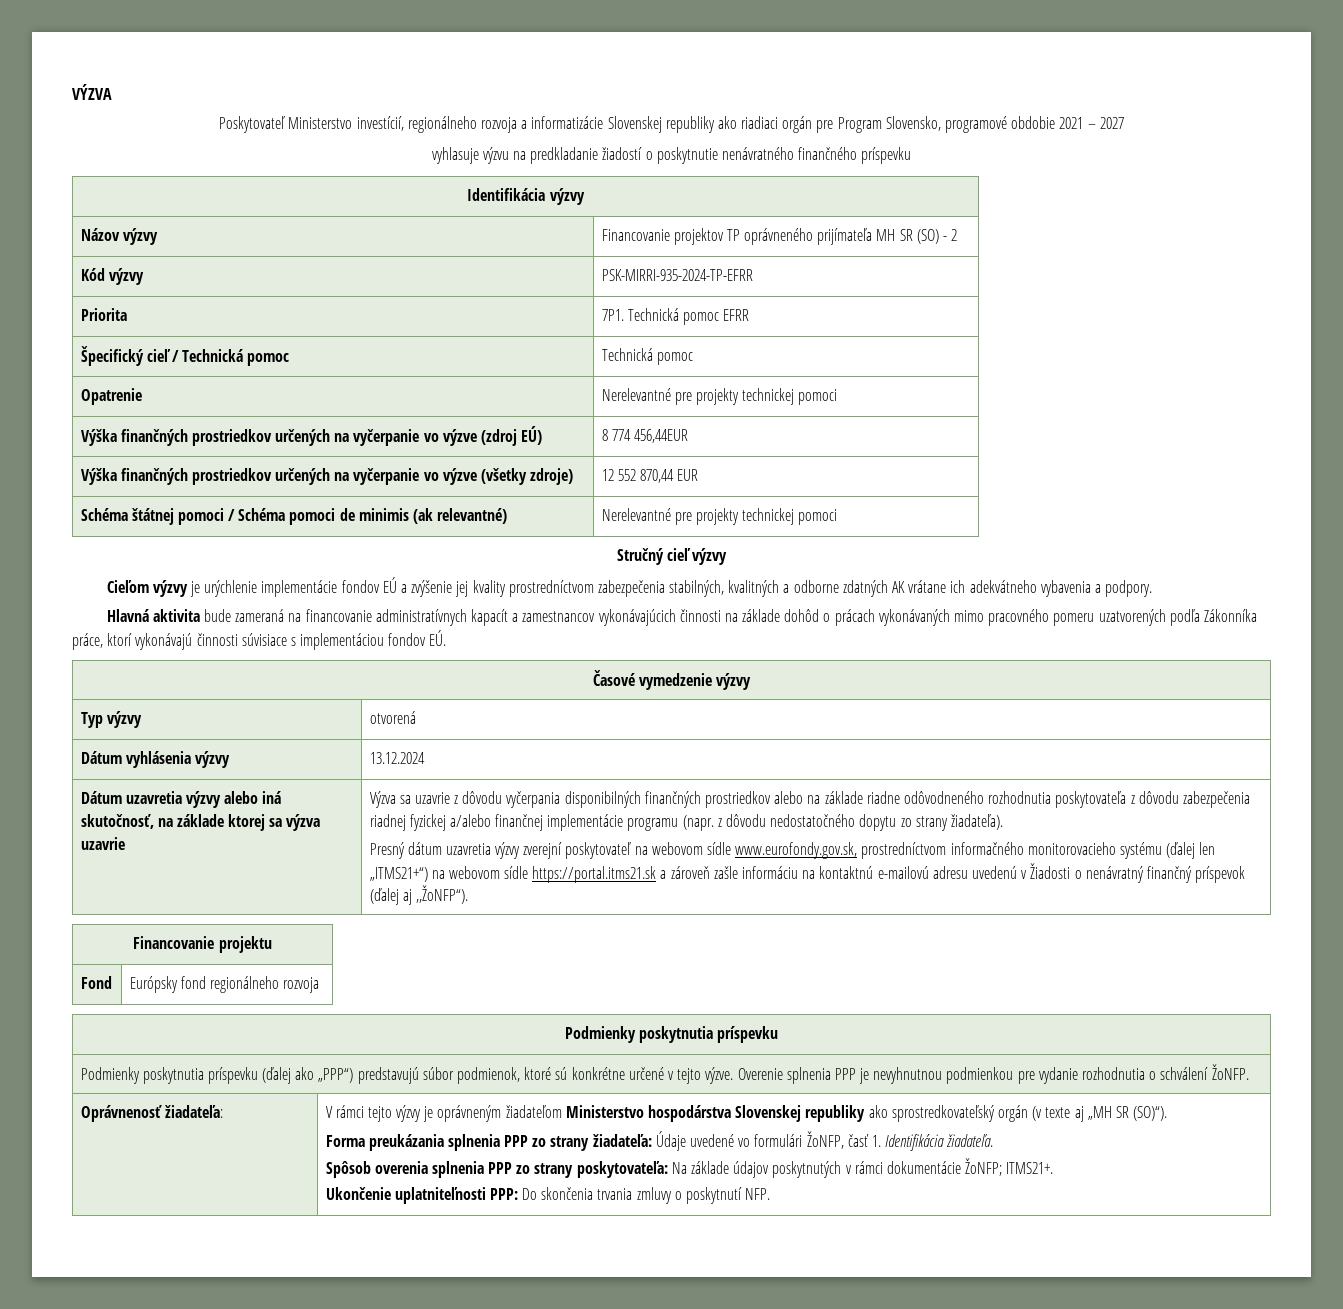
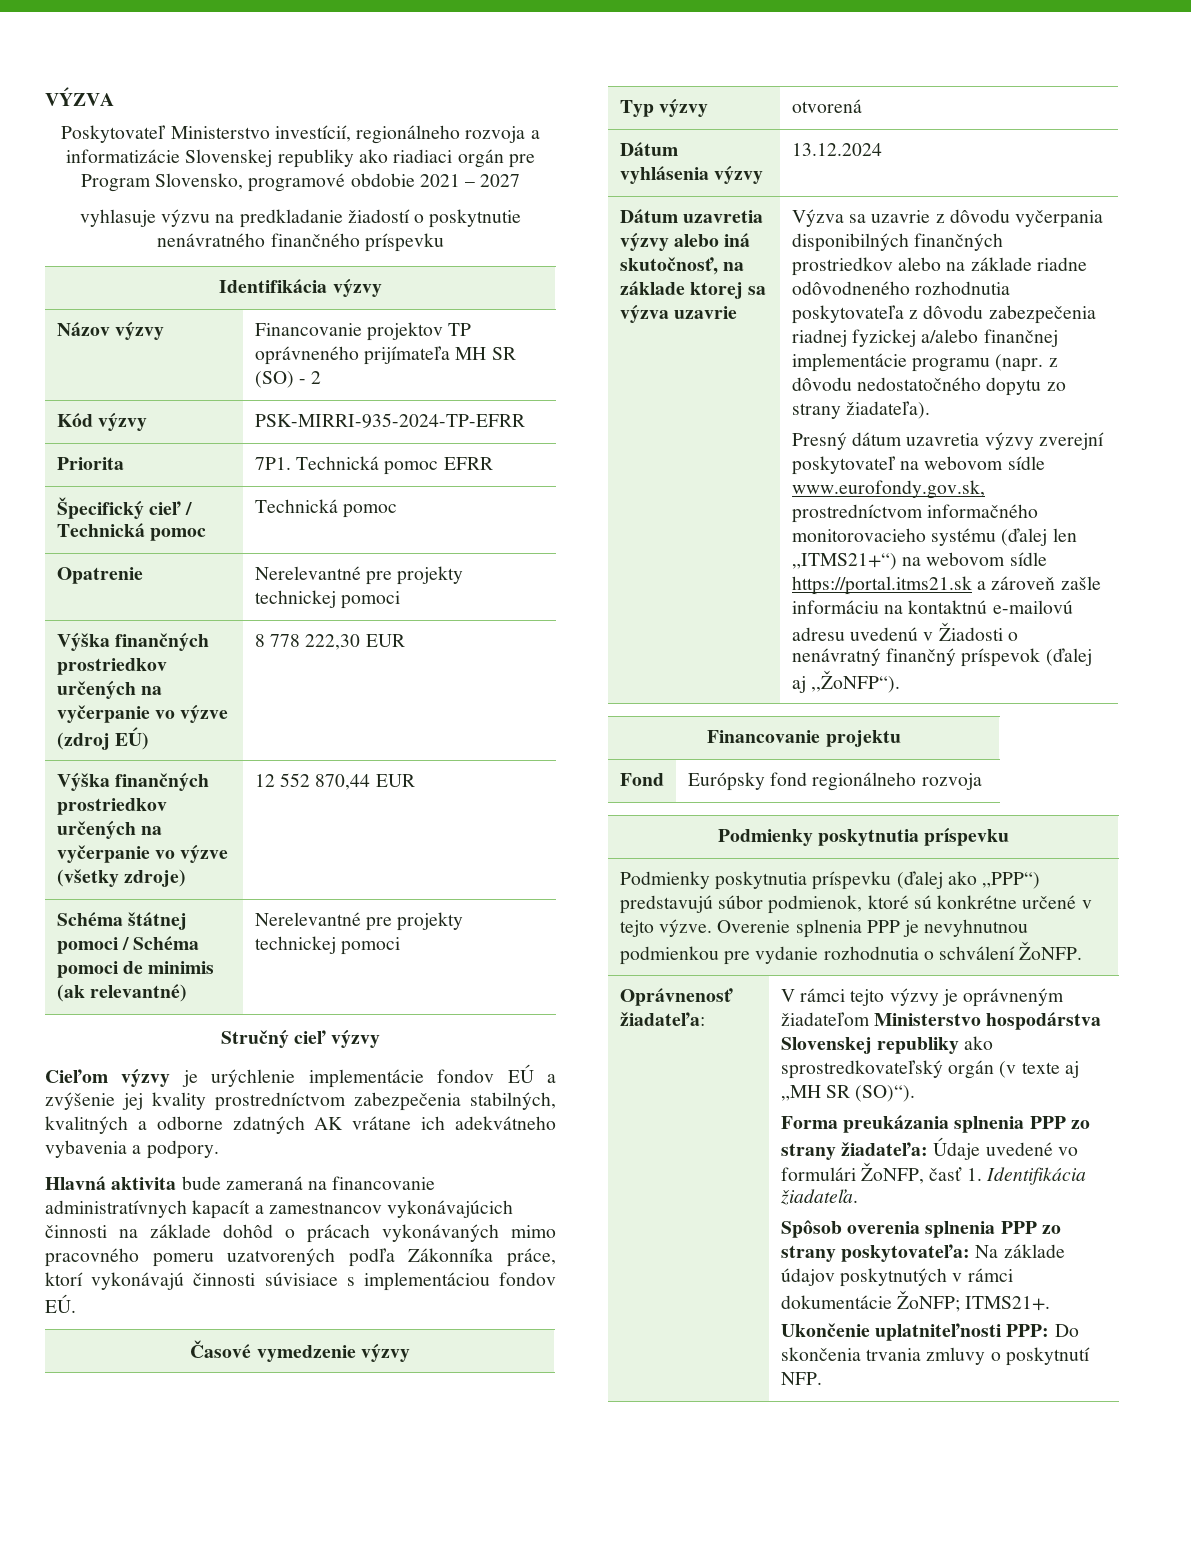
- Výška finančných prostriedkov určených na vyčerpanie vo výzve (zdroj EÚ) | 8 774 456,44EUR
+ Výška finančných prostriedkov určených na vyčerpanie vo výzve (zdroj EÚ) | 8 778 222,30 EUR

